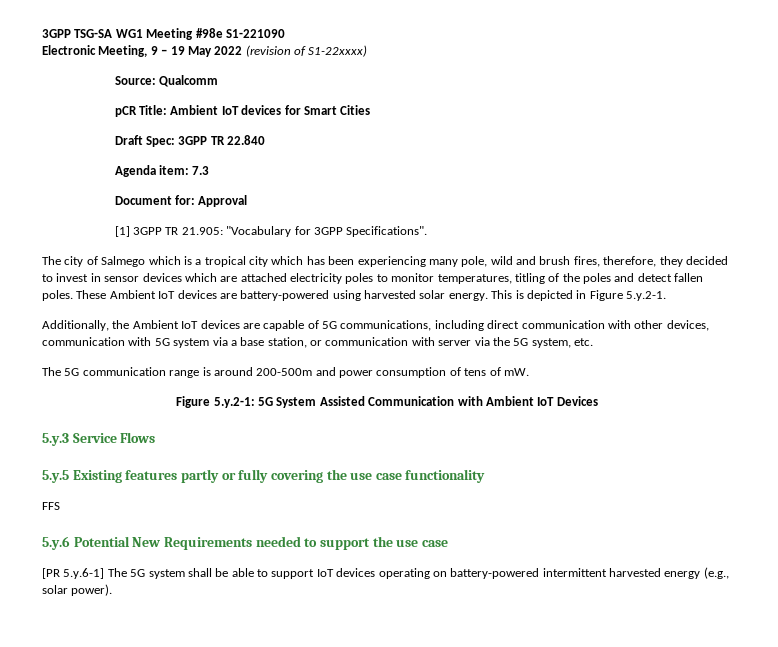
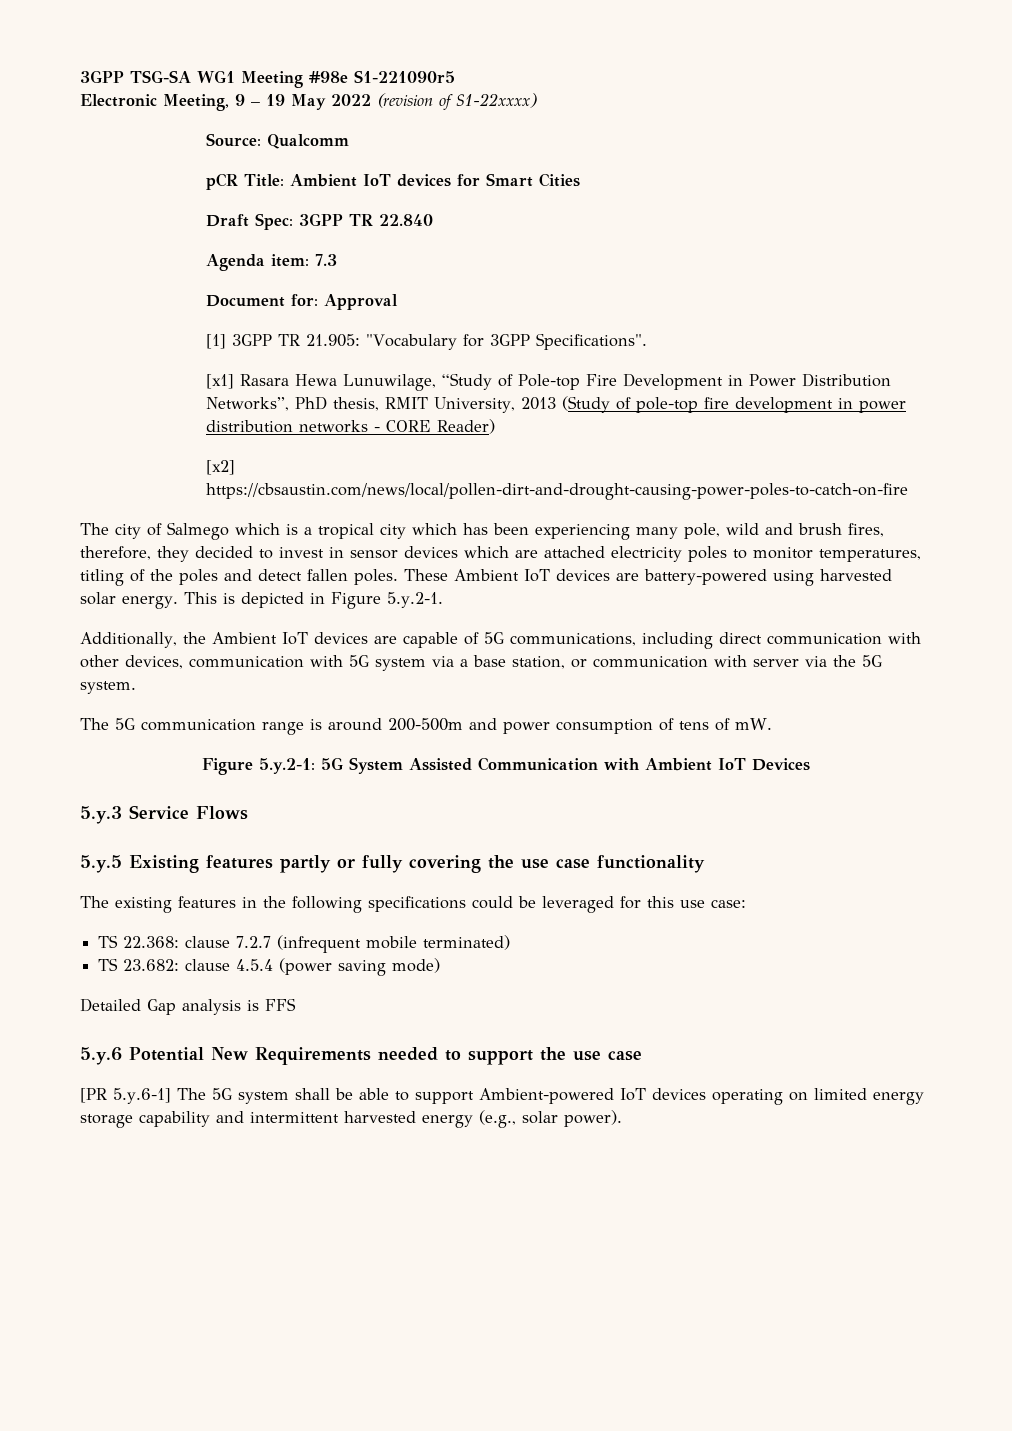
- 3GPP TSG-SA WG1 Meeting #98e S1-221090
+ 3GPP TSG-SA WG1 Meeting #98e S1-221090r5
+ [x1] Rasara Hewa Lunuwilage, “Study of Pole-top Fire Development in Power Distribution Networks”, PhD thesis, RMIT University, 2013 (Study of pole-top fire development in power distribution networks - CORE Reader)
+ [x2] https://cbsaustin.com/news/local/pollen-dirt-and-drought-causing-power-poles-to-catch-on-fire
- Additionally, the Ambient IoT devices are capable of 5G communications, including direct communication with other devices, communication with 5G system via a base station, or communication with server via the 5G system, etc.
+ Additionally, the Ambient IoT devices are capable of 5G communications, including direct communication with other devices, communication with 5G system via a base station, or communication with server via the 5G system.
- FFS
+ The existing features in the following specifications could be leveraged for this use case:
+ TS 22.368: clause 7.2.7 (infrequent mobile terminated)
+ TS 23.682: clause 4.5.4 (power saving mode)
+ Detailed Gap analysis is FFS
- [PR 5.y.6-1] The 5G system shall be able to support IoT devices operating on battery-powered intermittent harvested energy (e.g., solar power).
+ [PR 5.y.6-1] The 5G system shall be able to support Ambient-powered IoT devices operating on limited energy storage capability and intermittent harvested energy (e.g., solar power).

